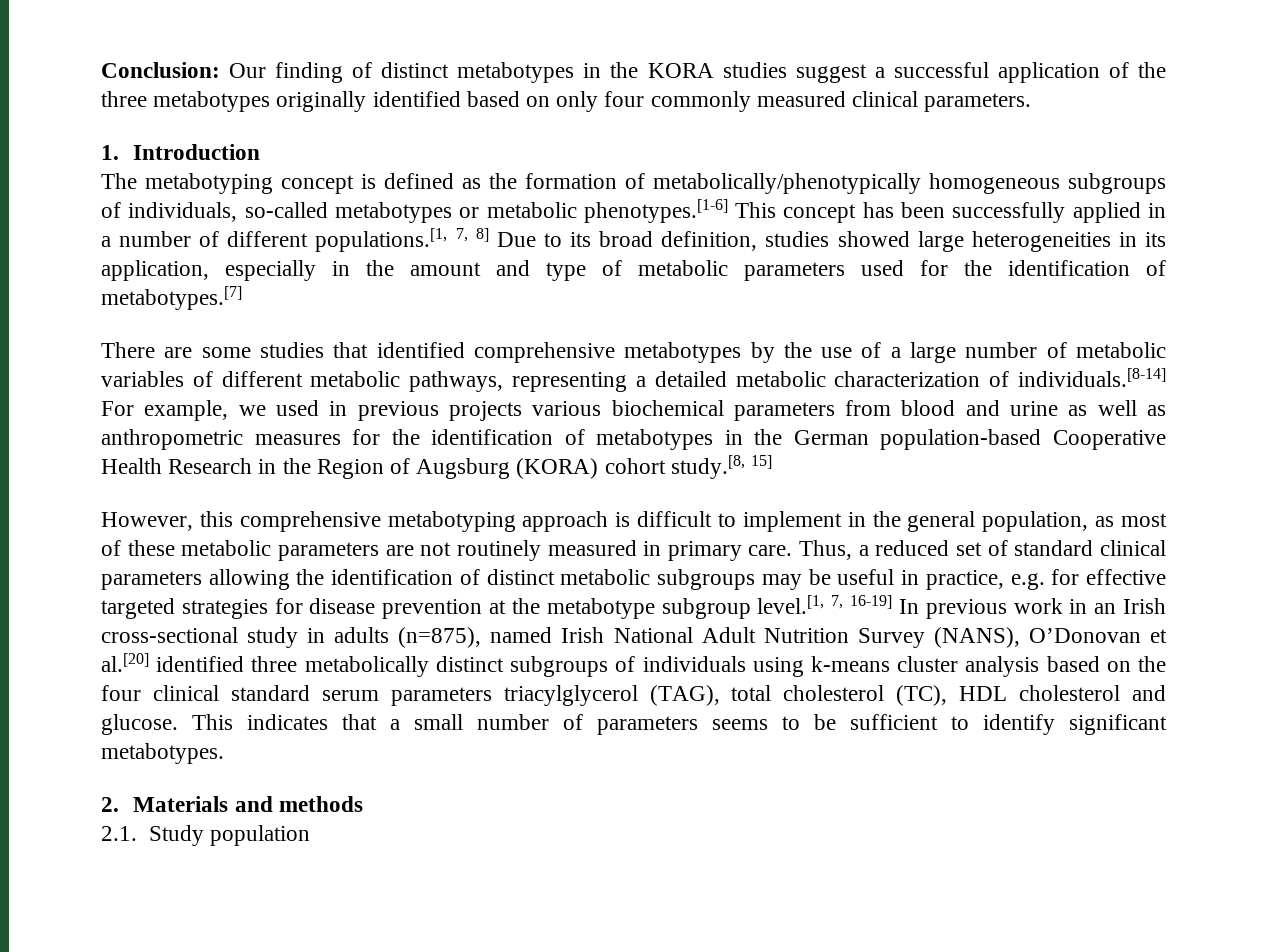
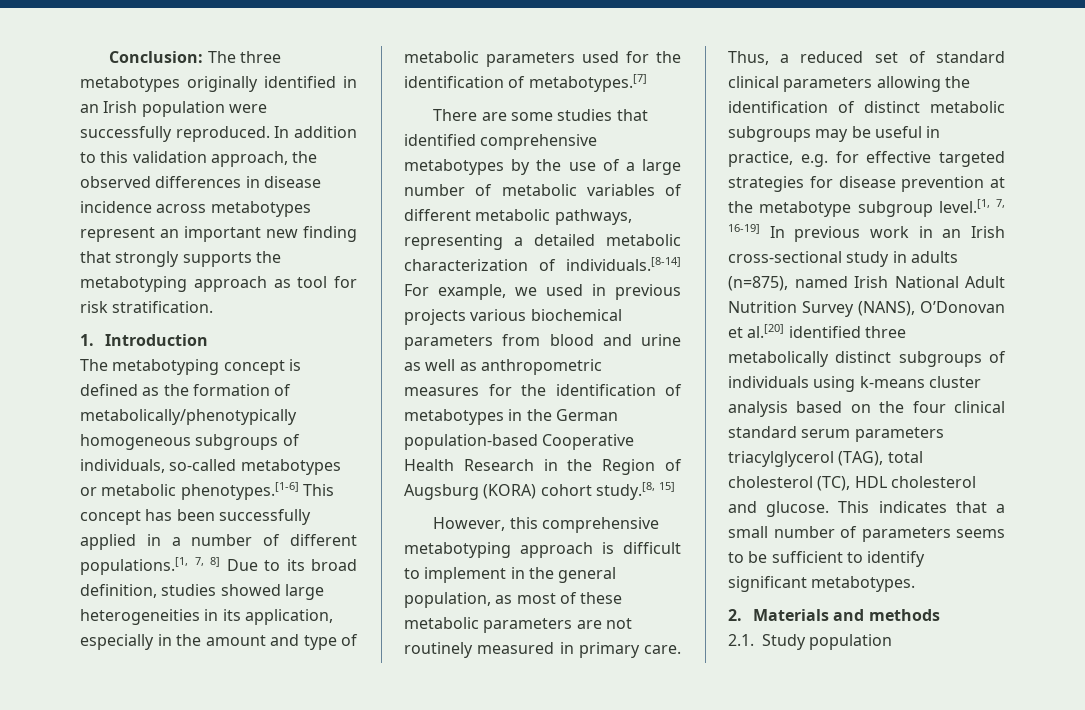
- Conclusion: Our finding of distinct metabotypes in the KORA studies suggest a successful application of the three metabotypes originally identified based on only four commonly measured clinical parameters.
+ Conclusion: The three metabotypes originally identified in an Irish population were successfully reproduced. In addition to this validation approach, the observed differences in disease incidence across metabotypes represent an important new finding that strongly supports the metabotyping approach as tool for risk stratification.

